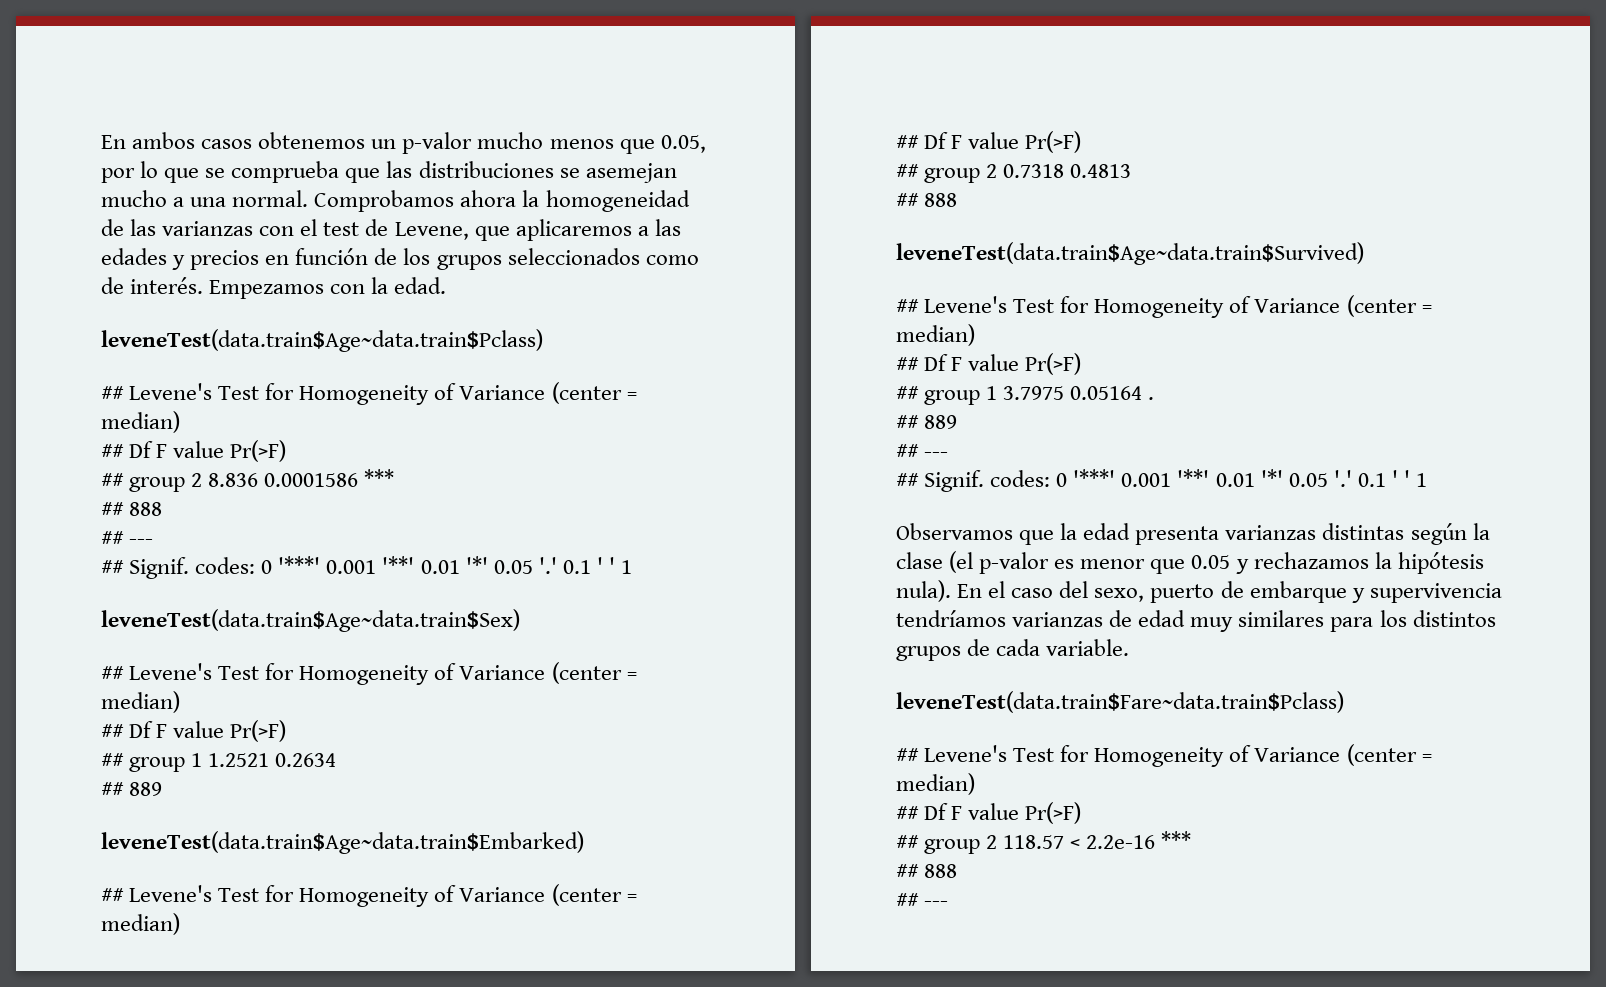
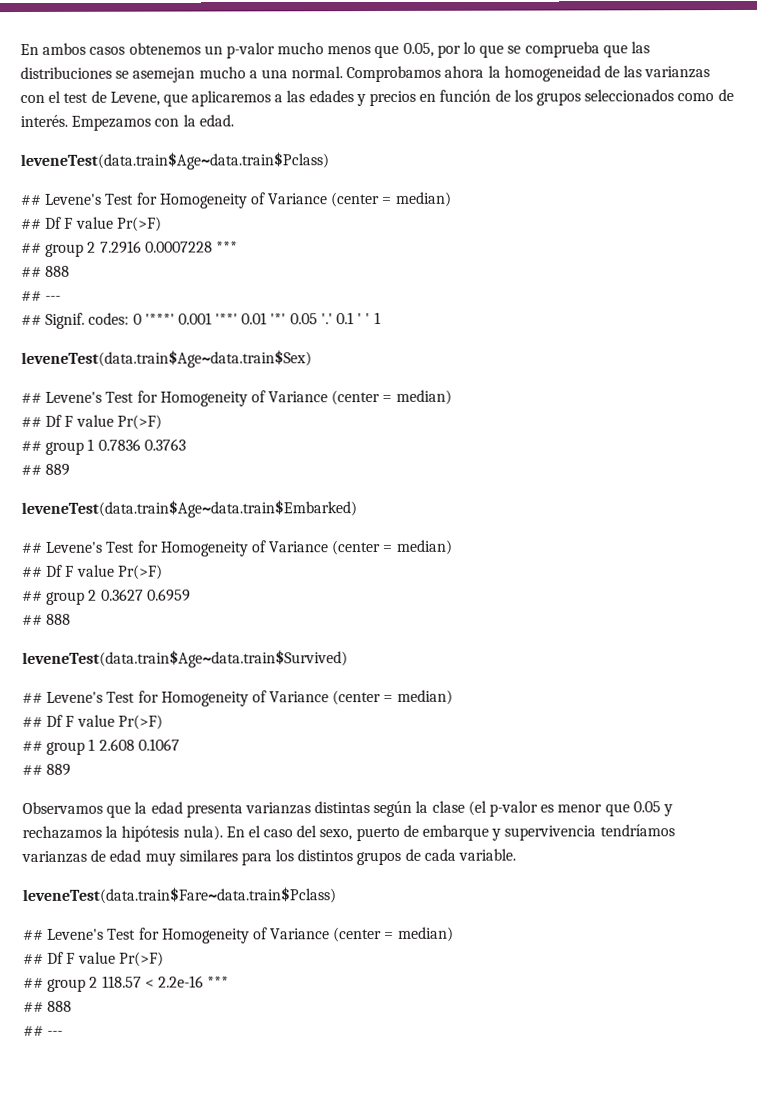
- ## group 2 8.836 0.0001586 ***
+ ## group 2 7.2916 0.0007228 ***
- ## group 1 1.2521 0.2634
+ ## group 1 0.7836 0.3763
- ## group 2 0.7318 0.4813
+ ## group 2 0.3627 0.6959
- ## group 1 3.7975 0.05164 .
+ ## group 1 2.608 0.1067
  ## 889
- ## ---
- ## Signif. codes: 0 '***' 0.001 '**' 0.01 '*' 0.05 '.' 0.1 ' ' 1

